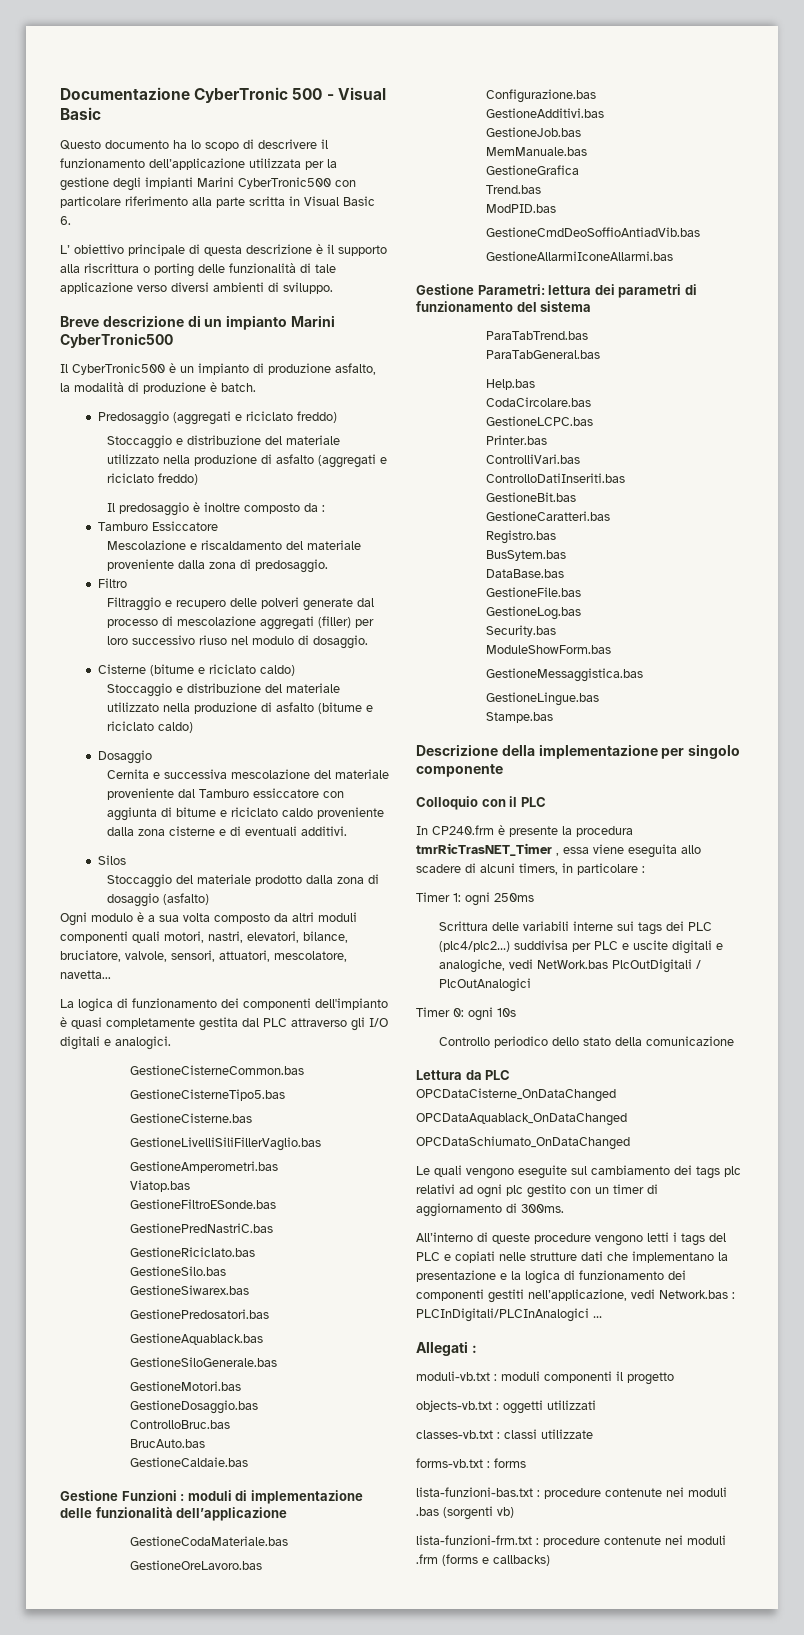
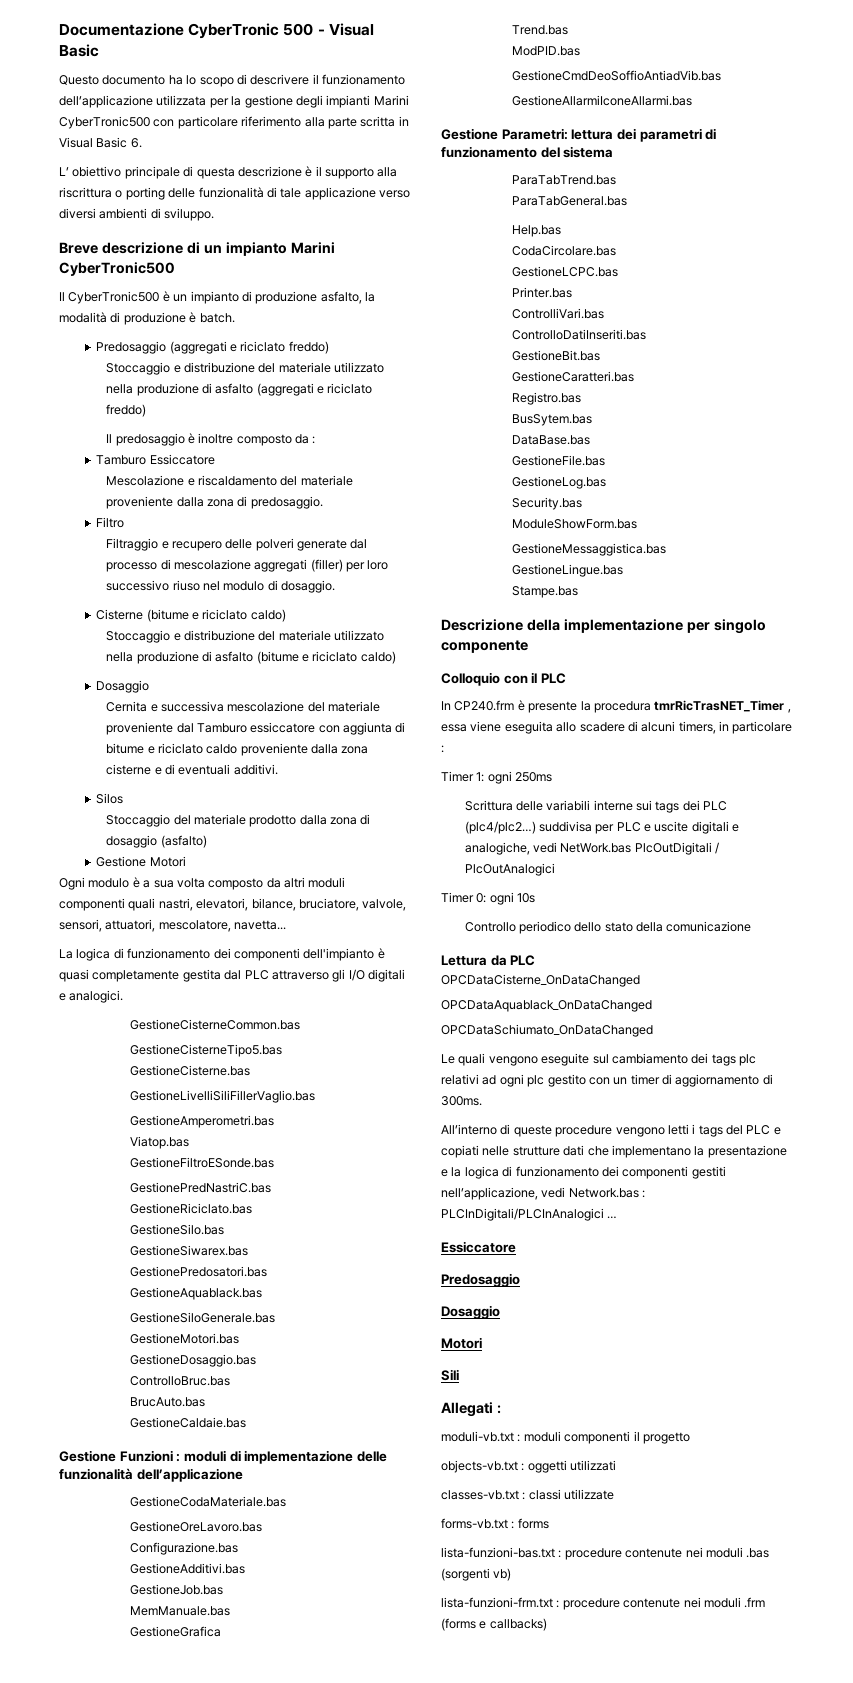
+ Gestione Motori
- Ogni modulo è a sua volta composto da altri moduli componenti quali motori, nastri, elevatori, bilance, bruciatore, valvole, sensori, attuatori, mescolatore, navetta...
+ Ogni modulo è a sua volta composto da altri moduli componenti quali nastri, elevatori, bilance, bruciatore, valvole, sensori, attuatori, mescolatore, navetta...
  All’interno di queste procedure vengono letti i tags del PLC e copiati nelle strutture dati che implementano la presentazione e la logica di funzionamento dei componenti gestiti nell’applicazione, vedi Network.bas : PLCInDigitali/PLCInAnalogici …
+ Essiccatore
+ Predosaggio
+ Dosaggio
+ Motori
+ Sili

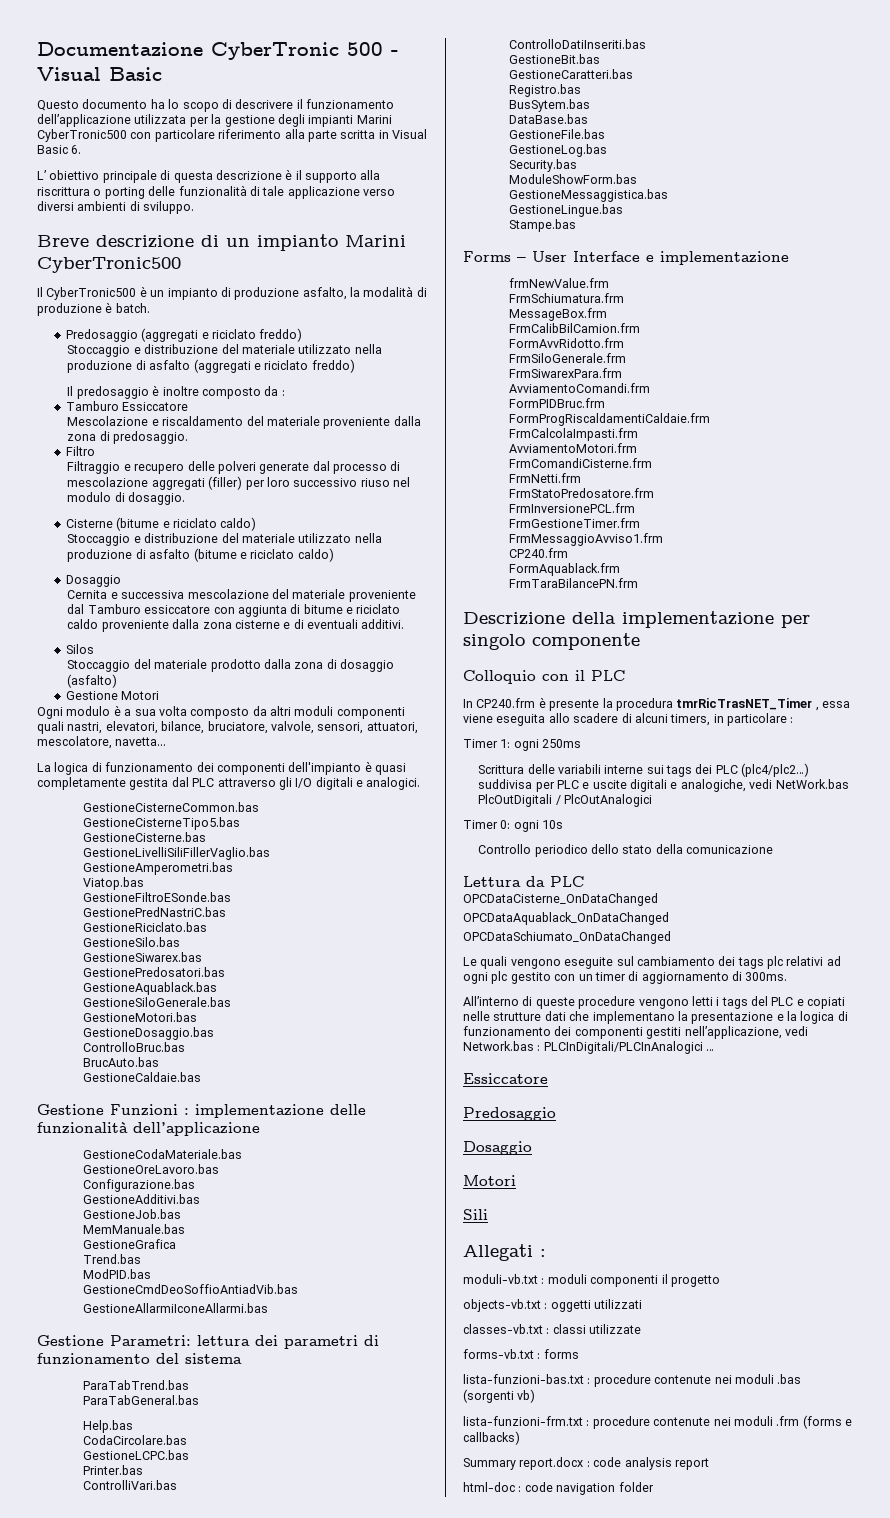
- Gestione Funzioni : moduli di implementazione delle funzionalità dell’applicazione
+ Gestione Funzioni : implementazione delle funzionalità dell’applicazione
+ Forms – User Interface e implementazione
+ frmNewValue.frm
+ FrmSchiumatura.frm
+ MessageBox.frm
+ FrmCalibBilCamion.frm
+ FormAvvRidotto.frm
+ FrmSiloGenerale.frm
+ FrmSiwarexPara.frm
+ AvviamentoComandi.frm
+ FormPIDBruc.frm
+ FormProgRiscaldamentiCaldaie.frm
+ FrmCalcolaImpasti.frm
+ AvviamentoMotori.frm
+ FrmComandiCisterne.frm
+ FrmNetti.frm
+ FrmStatoPredosatore.frm
+ FrmInversionePCL.frm
+ FrmGestioneTimer.frm
+ FrmMessaggioAvviso1.frm
+ CP240.frm
+ FormAquablack.frm
+ FrmTaraBilancePN.frm
+ Summary report.docx : code analysis report
+ html-doc : code navigation folder

